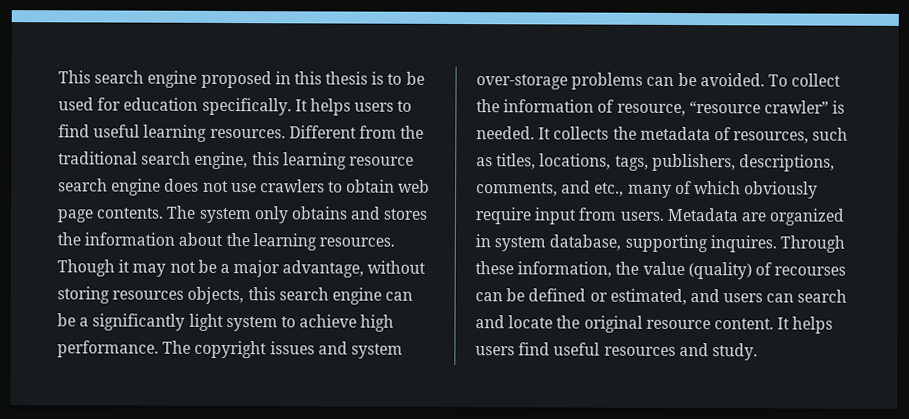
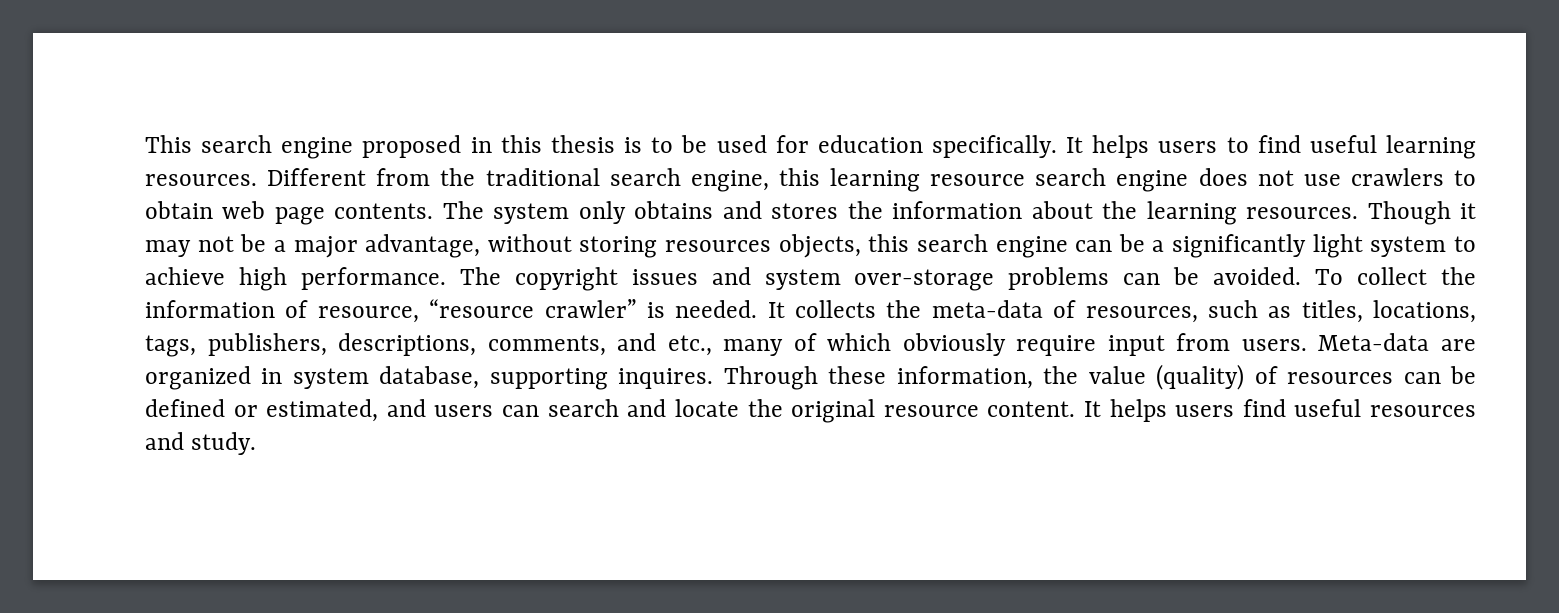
- It collects the metadata of resources, such as titles, locations, tags, publishers, descriptions, comments, and etc., many of which obviously require input from users.
+ It collects the meta-data of resources, such as titles, locations, tags, publishers, descriptions, comments, and etc., many of which obviously require input from users.
- Metadata are organized in system database, supporting inquires.
+ Meta-data are organized in system database, supporting inquires.
- Through these information, the value (quality) of recourses can be defined or estimated, and users can search and locate the original resource content.
+ Through these information, the value (quality) of resources can be defined or estimated, and users can search and locate the original resource content.

